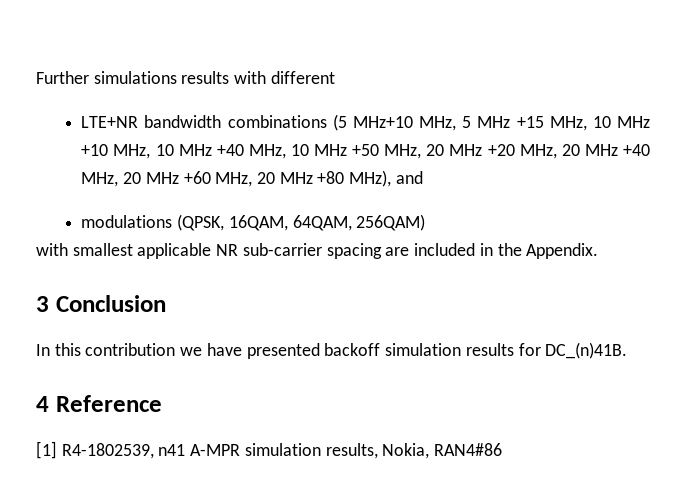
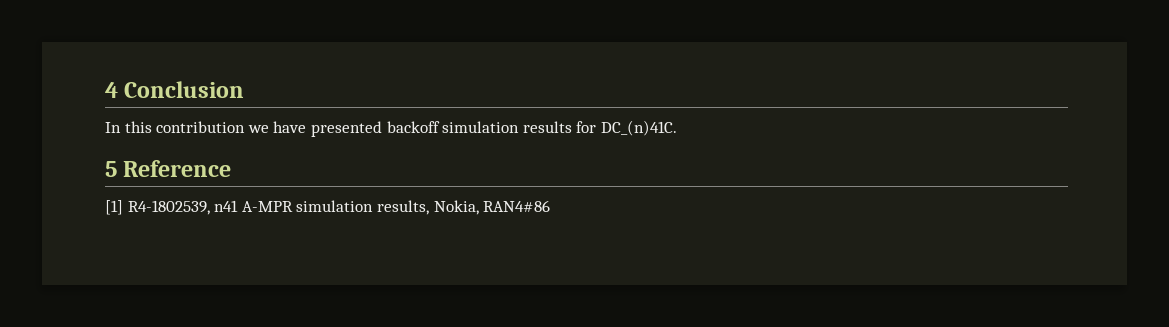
- Further simulations results with different
- LTE+NR bandwidth combinations (5 MHz+10 MHz, 5 MHz +15 MHz, 10 MHz +10 MHz, 10 MHz +40 MHz, 10 MHz +50 MHz, 20 MHz +20 MHz, 20 MHz +40 MHz, 20 MHz +60 MHz, 20 MHz +80 MHz), and
- modulations (QPSK, 16QAM, 64QAM, 256QAM)
- with smallest applicable NR sub-carrier spacing are included in the Appendix.
- 3 Conclusion
+ 4 Conclusion
- In this contribution we have presented backoff simulation results for DC_(n)41B.
- 4 Reference
+ In this contribution we have presented backoff simulation results for DC_(n)41C.
+ 5 Reference

